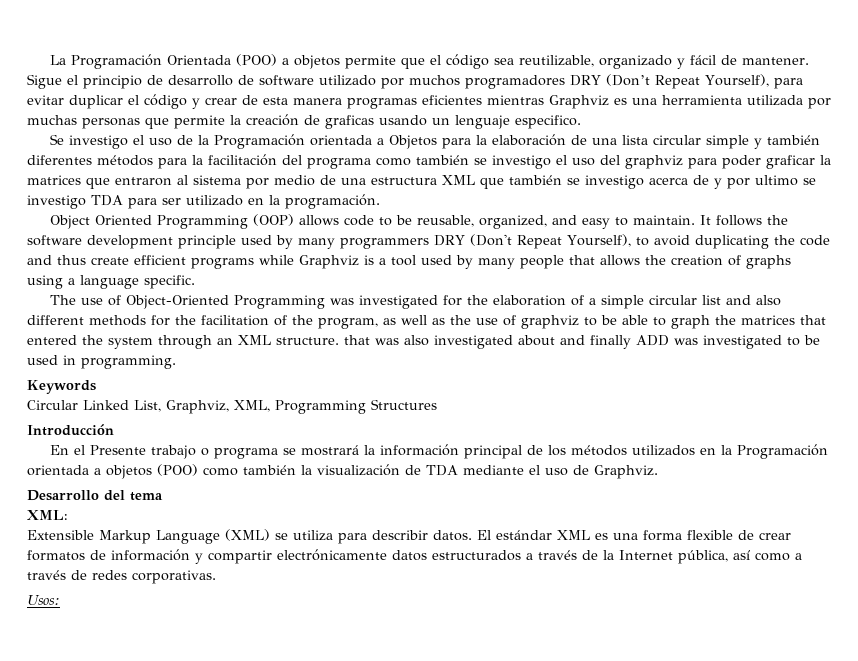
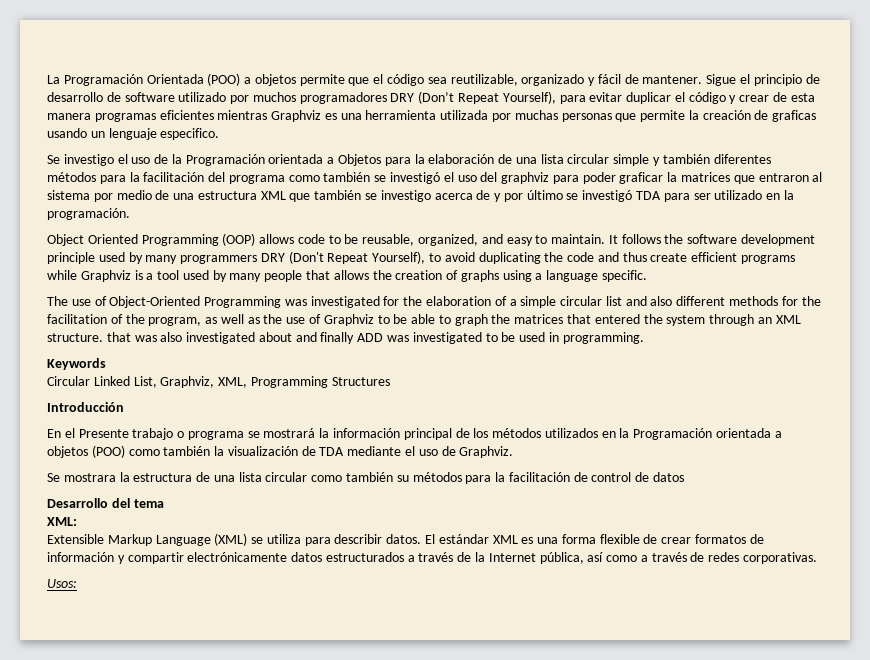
- Se investigo el uso de la Programación orientada a Objetos para la elaboración de una lista circular simple y también diferentes métodos para la facilitación del programa como también se investigo el uso del graphviz para poder graficar la matrices que entraron al sistema por medio de una estructura XML que también se investigo acerca de y por ultimo se investigo TDA para ser utilizado en la programación.
+ Se investigo el uso de la Programación orientada a Objetos para la elaboración de una lista circular simple y también diferentes métodos para la facilitación del programa como también se investigó el uso del graphviz para poder graficar la matrices que entraron al sistema por medio de una estructura XML que también se investigo acerca de y por último se investigó TDA para ser utilizado en la programación.
- The use of Object-Oriented Programming was investigated for the elaboration of a simple circular list and also different methods for the facilitation of the program, as well as the use of graphviz to be able to graph the matrices that entered the system through an XML structure. that was also investigated about and finally ADD was investigated to be used in programming.
+ The use of Object-Oriented Programming was investigated for the elaboration of a simple circular list and also different methods for the facilitation of the program, as well as the use of Graphviz to be able to graph the matrices that entered the system through an XML structure. that was also investigated about and finally ADD was investigated to be used in programming.
+ Se mostrara la estructura de una lista circular como también su métodos para la facilitación de control de datos

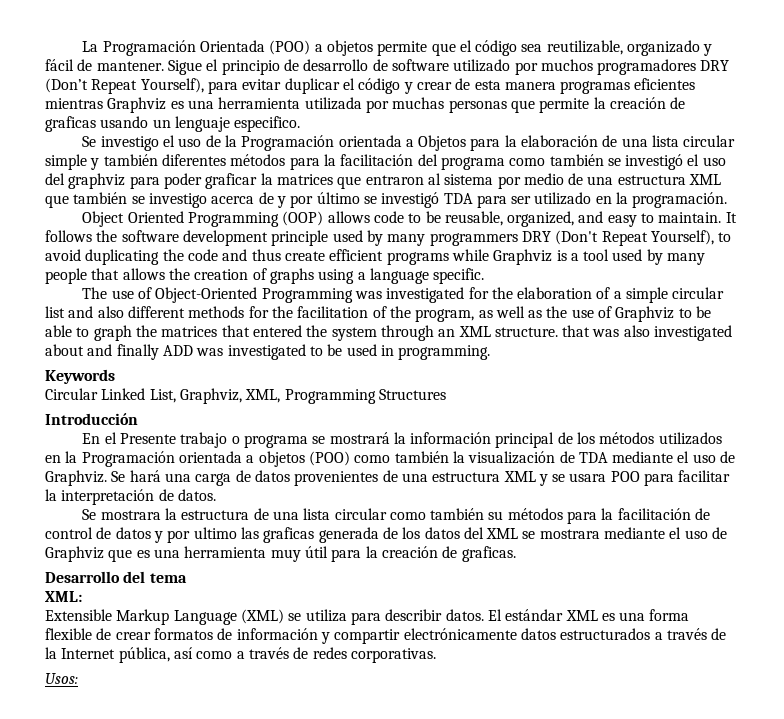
+ Se hará una carga de datos provenientes de una estructura XML y se usara POO para facilitar la interpretación de datos.
- Se mostrara la estructura de una lista circular como también su métodos para la facilitación de control de datos
+ Se mostrara la estructura de una lista circular como también su métodos para la facilitación de control de datos y por ultimo las graficas generada de los datos del XML se mostrara mediante el uso de Graphviz que es una herramienta muy útil para la creación de graficas.

